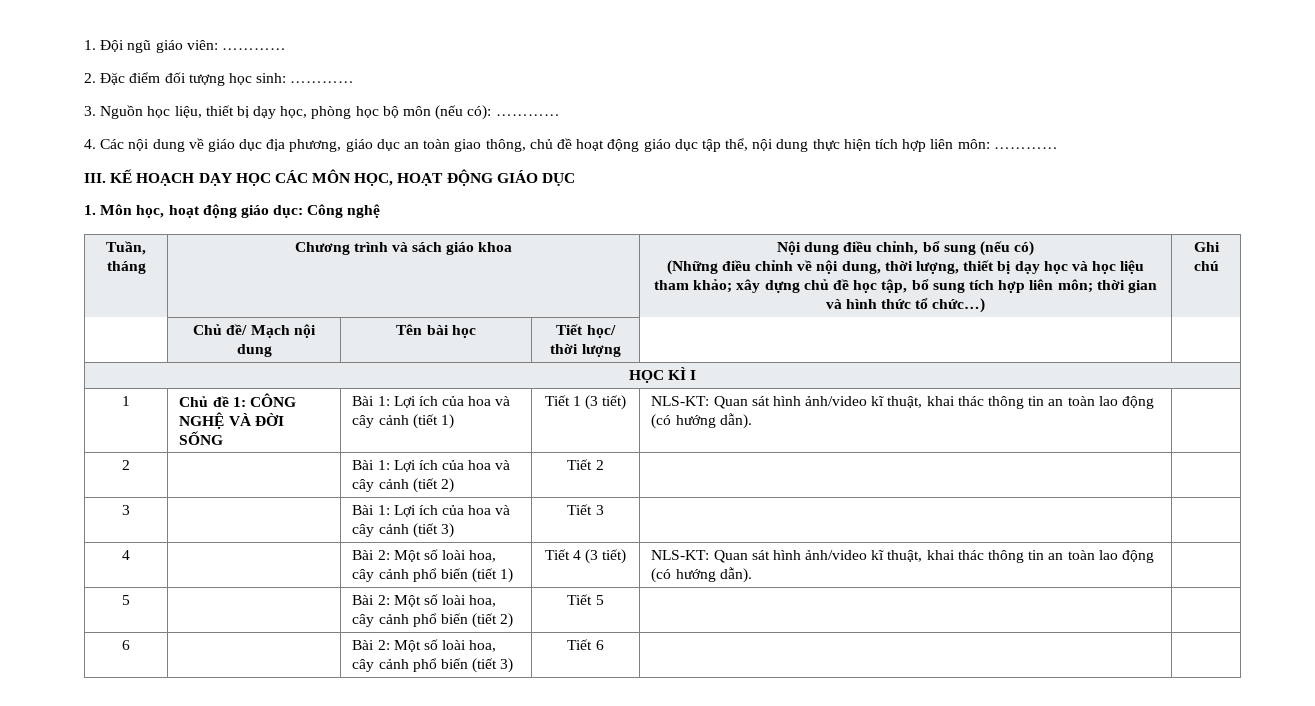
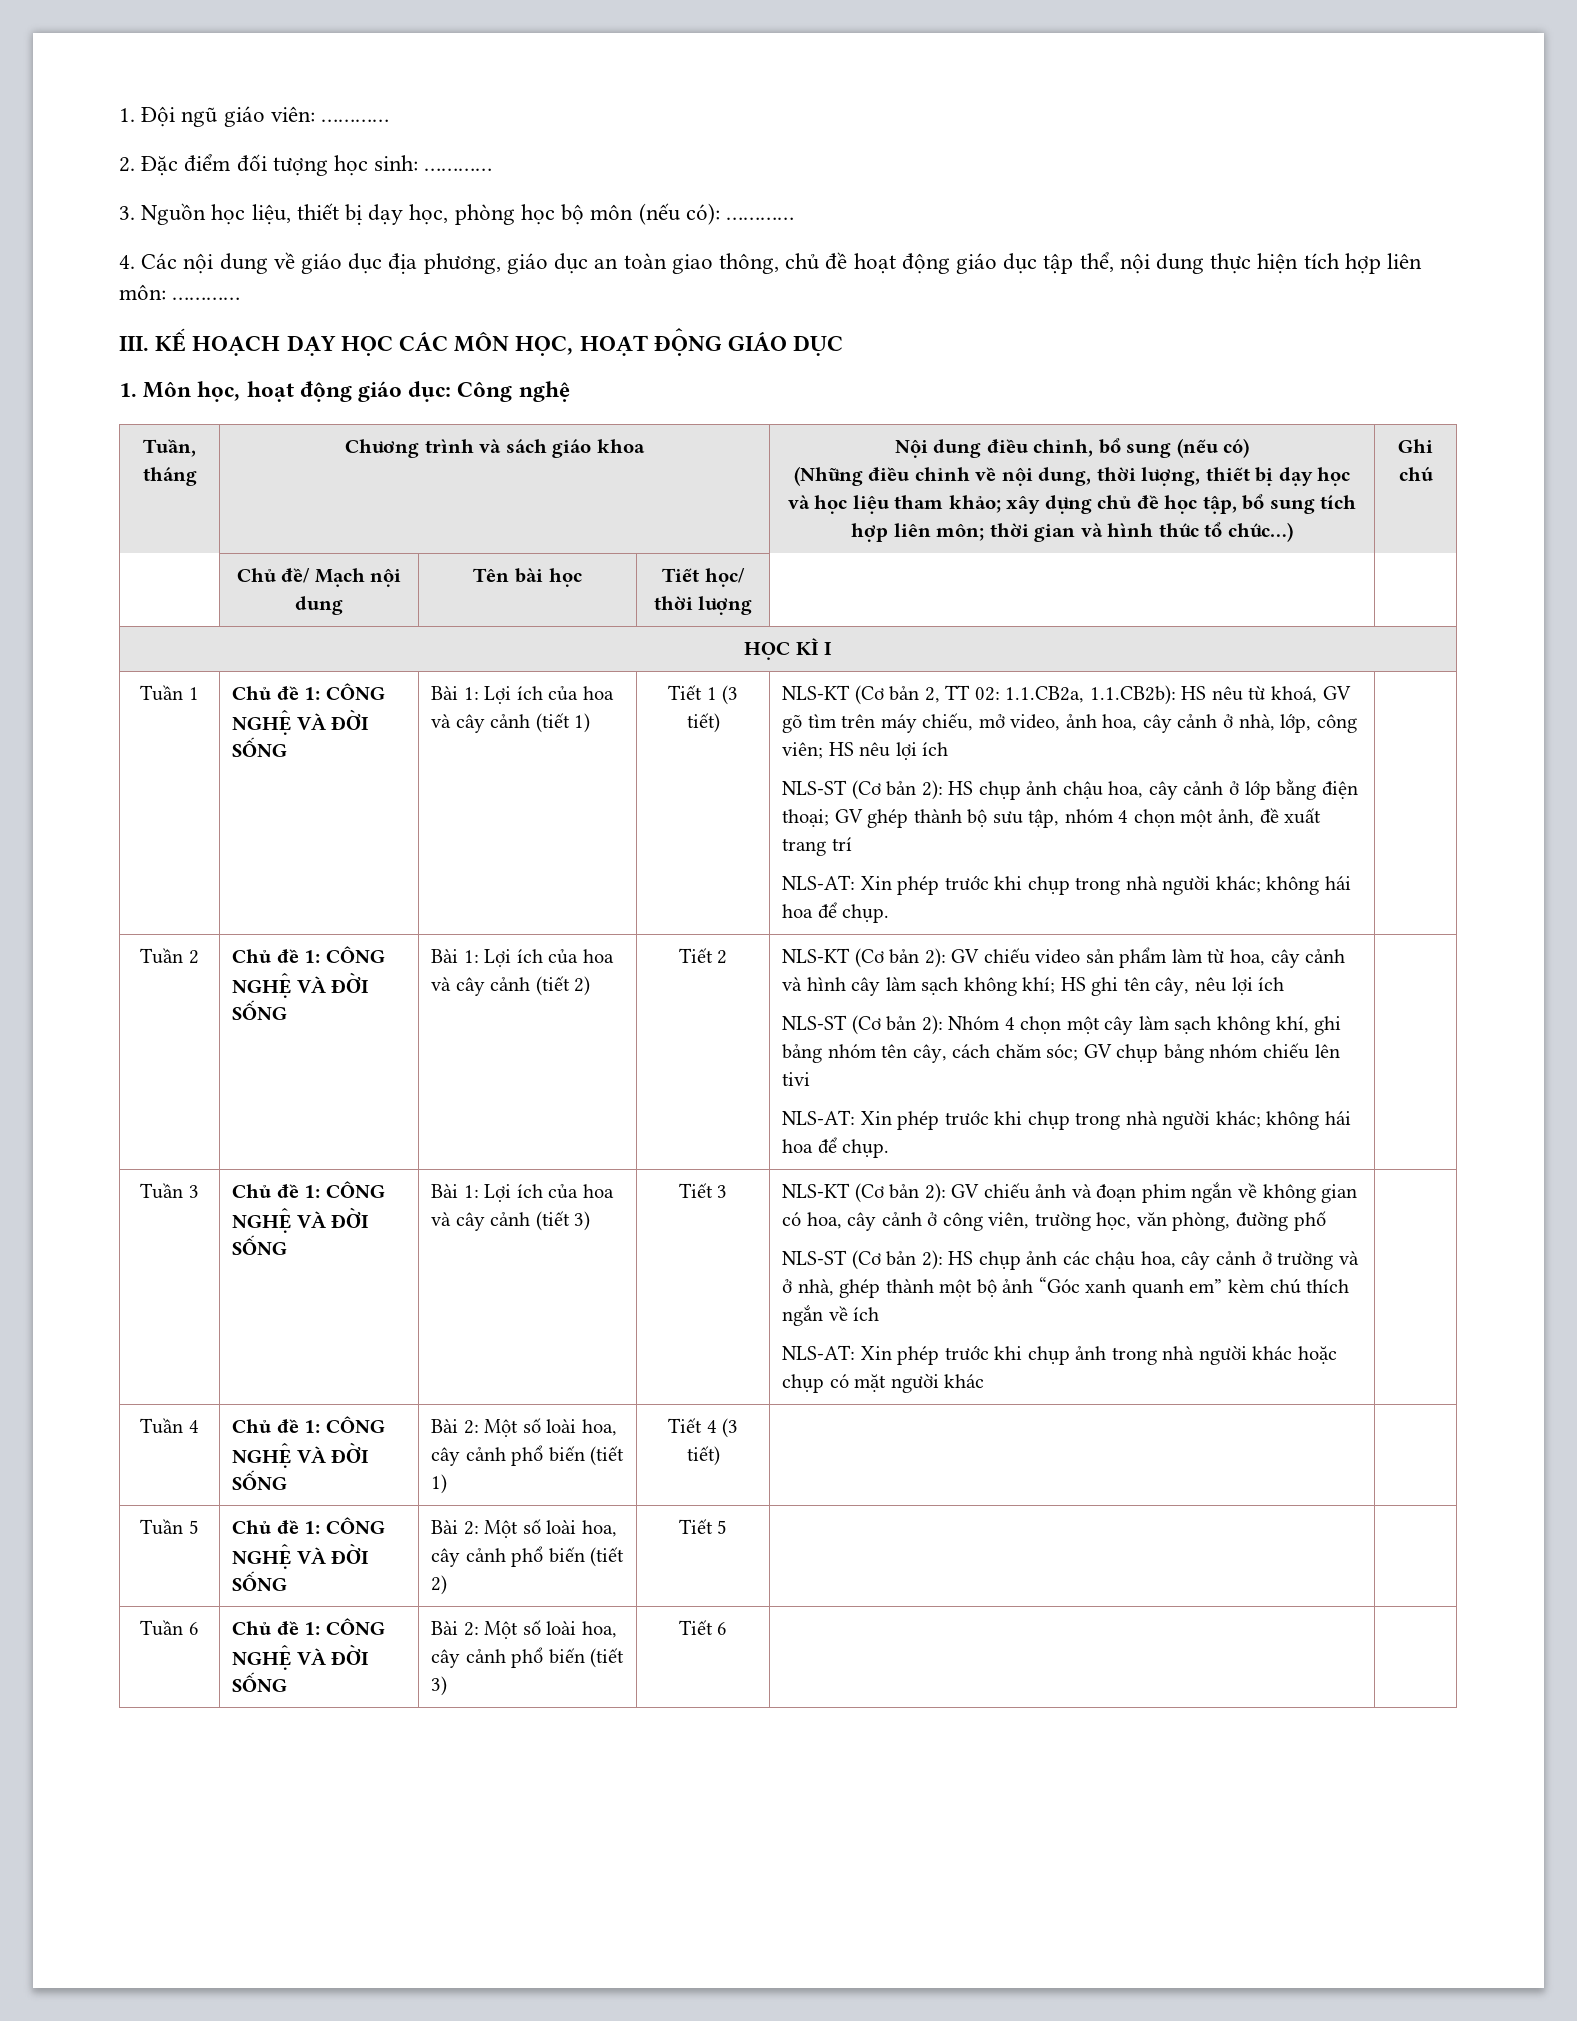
  HỌC KÌ I
- 1
+ Tuần 1
- Tiết 1 (3 tiết) | NLS-KT: Quan sát hình ảnh/video kĩ thuật, khai thác thông tin an toàn lao động (có hướng dẫn). |
- 2 | | Bài 1: Lợi ích của hoa và cây cảnh (tiết 2) | Tiết 2 | |
- 3 | | Bài 1: Lợi ích của hoa và cây cảnh (tiết 3) | Tiết 3 | |
- 4 | | Bài 2: Một số loài hoa, cây cảnh phổ biến (tiết 1) | Tiết 4 (3 tiết) | NLS-KT: Quan sát hình ảnh/video kĩ thuật, khai thác thông tin an toàn lao động (có hướng dẫn). |
- 5 | | Bài 2: Một số loài hoa, cây cảnh phổ biến (tiết 2) | Tiết 5 | |
+ Tiết 1 (3 tiết) | NLS-KT (Cơ bản 2, TT 02: 1.1.CB2a, 1.1.CB2b): HS nêu từ khoá, GV gõ tìm trên máy chiếu, mở video, ảnh hoa, cây cảnh ở nhà, lớp, công viên; HS nêu lợi ích
+ NLS-ST (Cơ bản 2): HS chụp ảnh chậu hoa, cây cảnh ở lớp bằng điện thoại; GV ghép thành bộ sưu tập, nhóm 4 chọn một ảnh, đề xuất trang trí
+ NLS-AT: Xin phép trước khi chụp trong nhà người khác; không hái hoa để chụp. |
+ Tuần 2 | Chủ đề 1: CÔNG NGHỆ VÀ ĐỜI SỐNG | Bài 1: Lợi ích của hoa và cây cảnh (tiết 2) | Tiết 2 | NLS-KT (Cơ bản 2): GV chiếu video sản phẩm làm từ hoa, cây cảnh và hình cây làm sạch không khí; HS ghi tên cây, nêu lợi ích
+ NLS-ST (Cơ bản 2): Nhóm 4 chọn một cây làm sạch không khí, ghi bảng nhóm tên cây, cách chăm sóc; GV chụp bảng nhóm chiếu lên tivi
+ NLS-AT: Xin phép trước khi chụp trong nhà người khác; không hái hoa để chụp. |
+ Tuần 3 | Chủ đề 1: CÔNG NGHỆ VÀ ĐỜI SỐNG | Bài 1: Lợi ích của hoa và cây cảnh (tiết 3) | Tiết 3 | NLS-KT (Cơ bản 2): GV chiếu ảnh và đoạn phim ngắn về không gian có hoa, cây cảnh ở công viên, trường học, văn phòng, đường phố
+ NLS-ST (Cơ bản 2): HS chụp ảnh các chậu hoa, cây cảnh ở trường và ở nhà, ghép thành một bộ ảnh “Góc xanh quanh em” kèm chú thích ngắn về ích
+ NLS-AT: Xin phép trước khi chụp ảnh trong nhà người khác hoặc chụp có mặt người khác |
+ Tuần 4 | Chủ đề 1: CÔNG NGHỆ VÀ ĐỜI SỐNG | Bài 2: Một số loài hoa, cây cảnh phổ biến (tiết 1) | Tiết 4 (3 tiết) | |
+ Tuần 5 | Chủ đề 1: CÔNG NGHỆ VÀ ĐỜI SỐNG | Bài 2: Một số loài hoa, cây cảnh phổ biến (tiết 2) | Tiết 5 | |
- 6 | | Bài 2: Một số loài hoa, cây cảnh phổ biến (tiết 3) | Tiết 6 | |
+ Tuần 6 | Chủ đề 1: CÔNG NGHỆ VÀ ĐỜI SỐNG | Bài 2: Một số loài hoa, cây cảnh phổ biến (tiết 3) | Tiết 6 | |

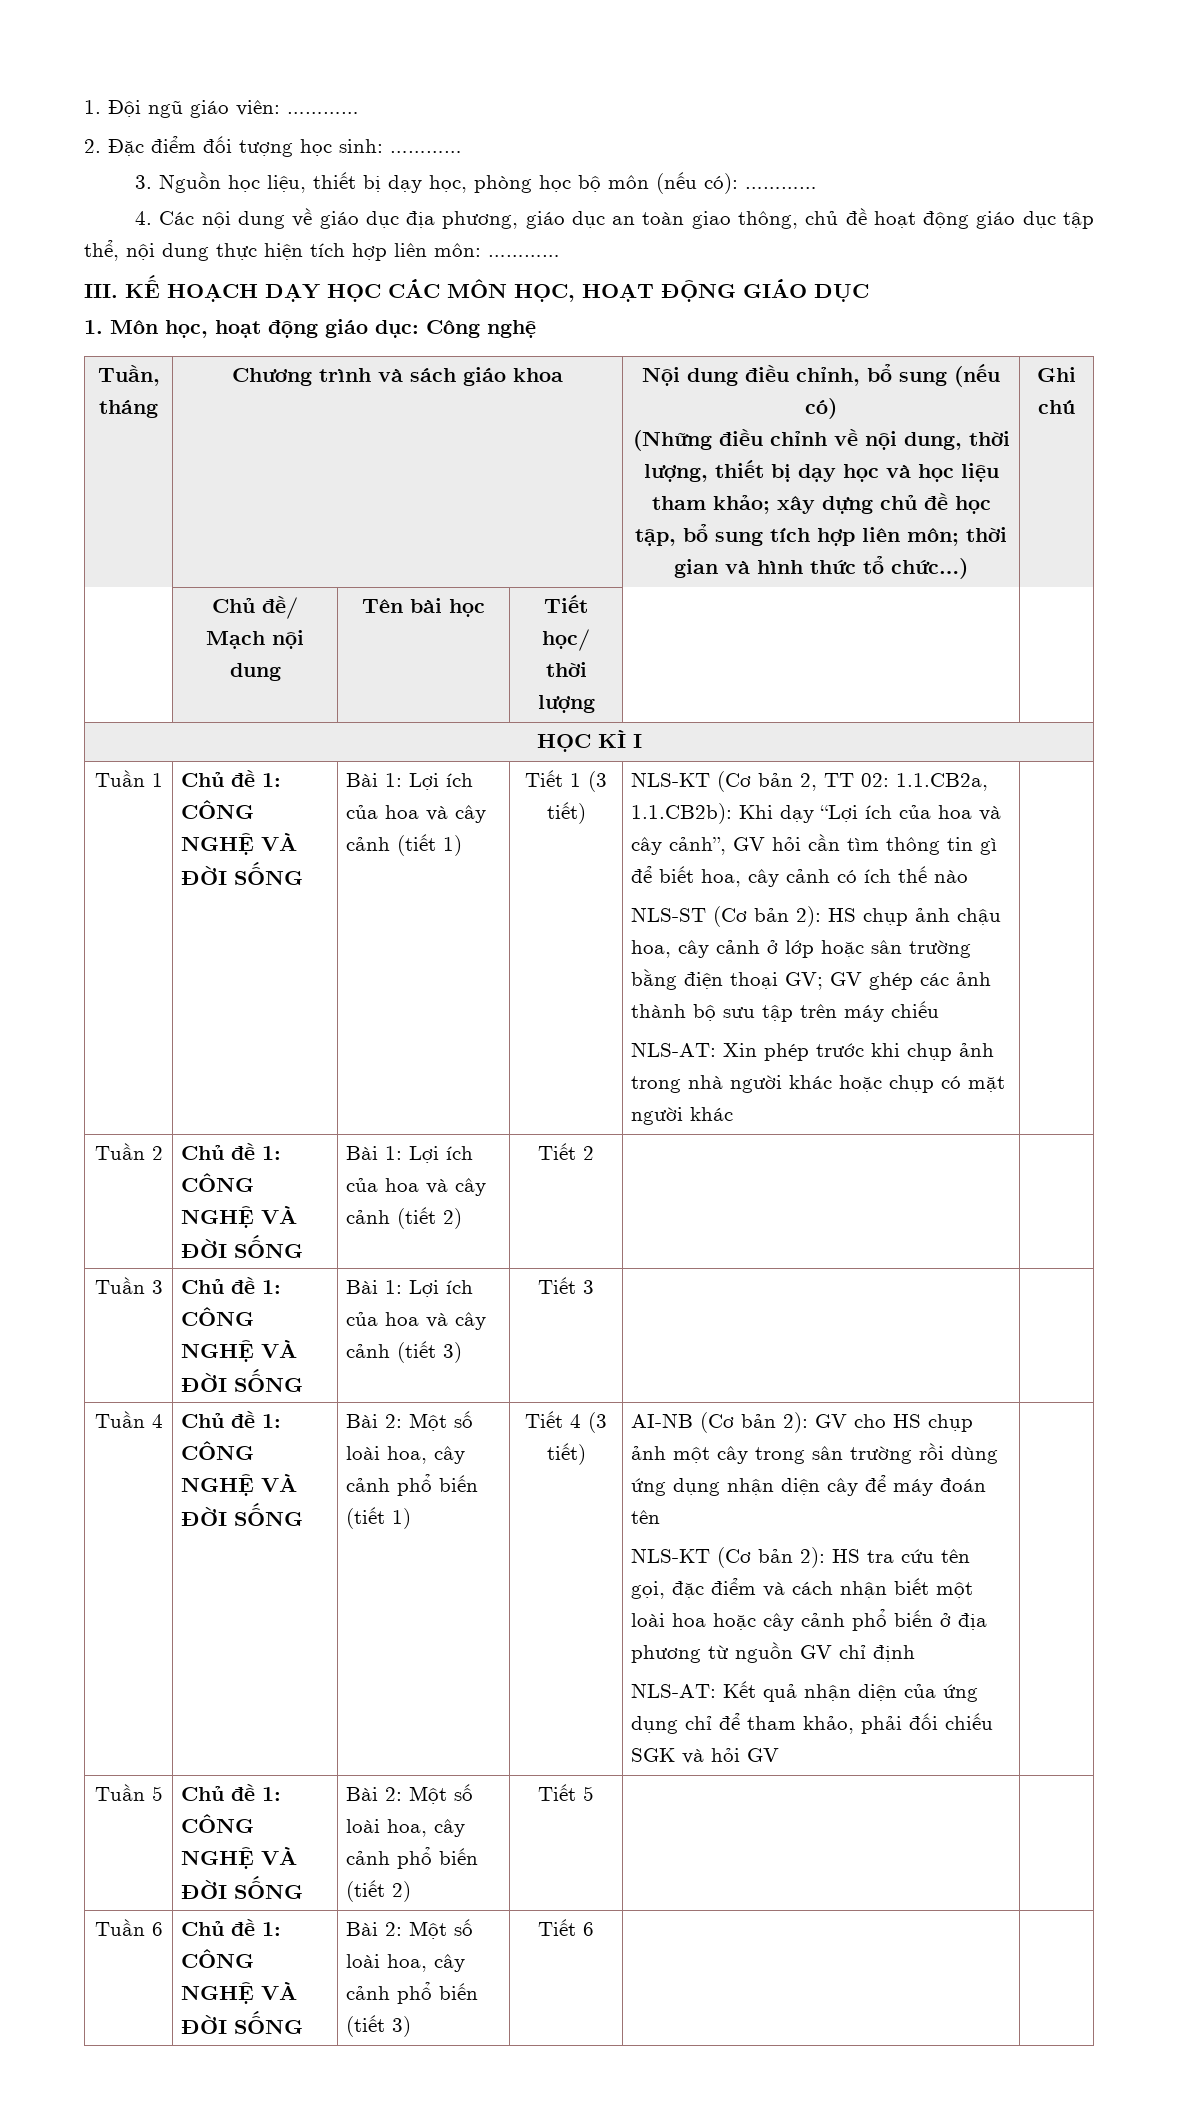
- NLS-KT (Cơ bản 2, TT 02: 1.1.CB2a, 1.1.CB2b): HS nêu từ khoá, GV gõ tìm trên máy chiếu, mở video, ảnh hoa, cây cảnh ở nhà, lớp, công viên; HS nêu lợi ích
+ NLS-KT (Cơ bản 2, TT 02: 1.1.CB2a, 1.1.CB2b): Khi dạy “Lợi ích của hoa và cây cảnh”, GV hỏi cần tìm thông tin gì để biết hoa, cây cảnh có ích thế nào
- NLS-ST (Cơ bản 2): HS chụp ảnh chậu hoa, cây cảnh ở lớp bằng điện thoại; GV ghép thành bộ sưu tập, nhóm 4 chọn một ảnh, đề xuất trang trí
- NLS-AT: Xin phép trước khi chụp trong nhà người khác; không hái hoa để chụp.
+ NLS-ST (Cơ bản 2): HS chụp ảnh chậu hoa, cây cảnh ở lớp hoặc sân trường bằng điện thoại GV; GV ghép các ảnh thành bộ sưu tập trên máy chiếu
+ NLS-AT: Xin phép trước khi chụp ảnh trong nhà người khác hoặc chụp có mặt người khác
- NLS-KT (Cơ bản 2): GV chiếu video sản phẩm làm từ hoa, cây cảnh và hình cây làm sạch không khí; HS ghi tên cây, nêu lợi ích
- NLS-ST (Cơ bản 2): Nhóm 4 chọn một cây làm sạch không khí, ghi bảng nhóm tên cây, cách chăm sóc; GV chụp bảng nhóm chiếu lên tivi
- NLS-AT: Xin phép trước khi chụp trong nhà người khác; không hái hoa để chụp.
- NLS-KT (Cơ bản 2): GV chiếu ảnh và đoạn phim ngắn về không gian có hoa, cây cảnh ở công viên, trường học, văn phòng, đường phố
- NLS-ST (Cơ bản 2): HS chụp ảnh các chậu hoa, cây cảnh ở trường và ở nhà, ghép thành một bộ ảnh “Góc xanh quanh em” kèm chú thích ngắn về ích
- NLS-AT: Xin phép trước khi chụp ảnh trong nhà người khác hoặc chụp có mặt người khác
+ AI-NB (Cơ bản 2): GV cho HS chụp ảnh một cây trong sân trường rồi dùng ứng dụng nhận diện cây để máy đoán tên
+ NLS-KT (Cơ bản 2): HS tra cứu tên gọi, đặc điểm và cách nhận biết một loài hoa hoặc cây cảnh phổ biến ở địa phương từ nguồn GV chỉ định
+ NLS-AT: Kết quả nhận diện của ứng dụng chỉ để tham khảo, phải đối chiếu SGK và hỏi GV

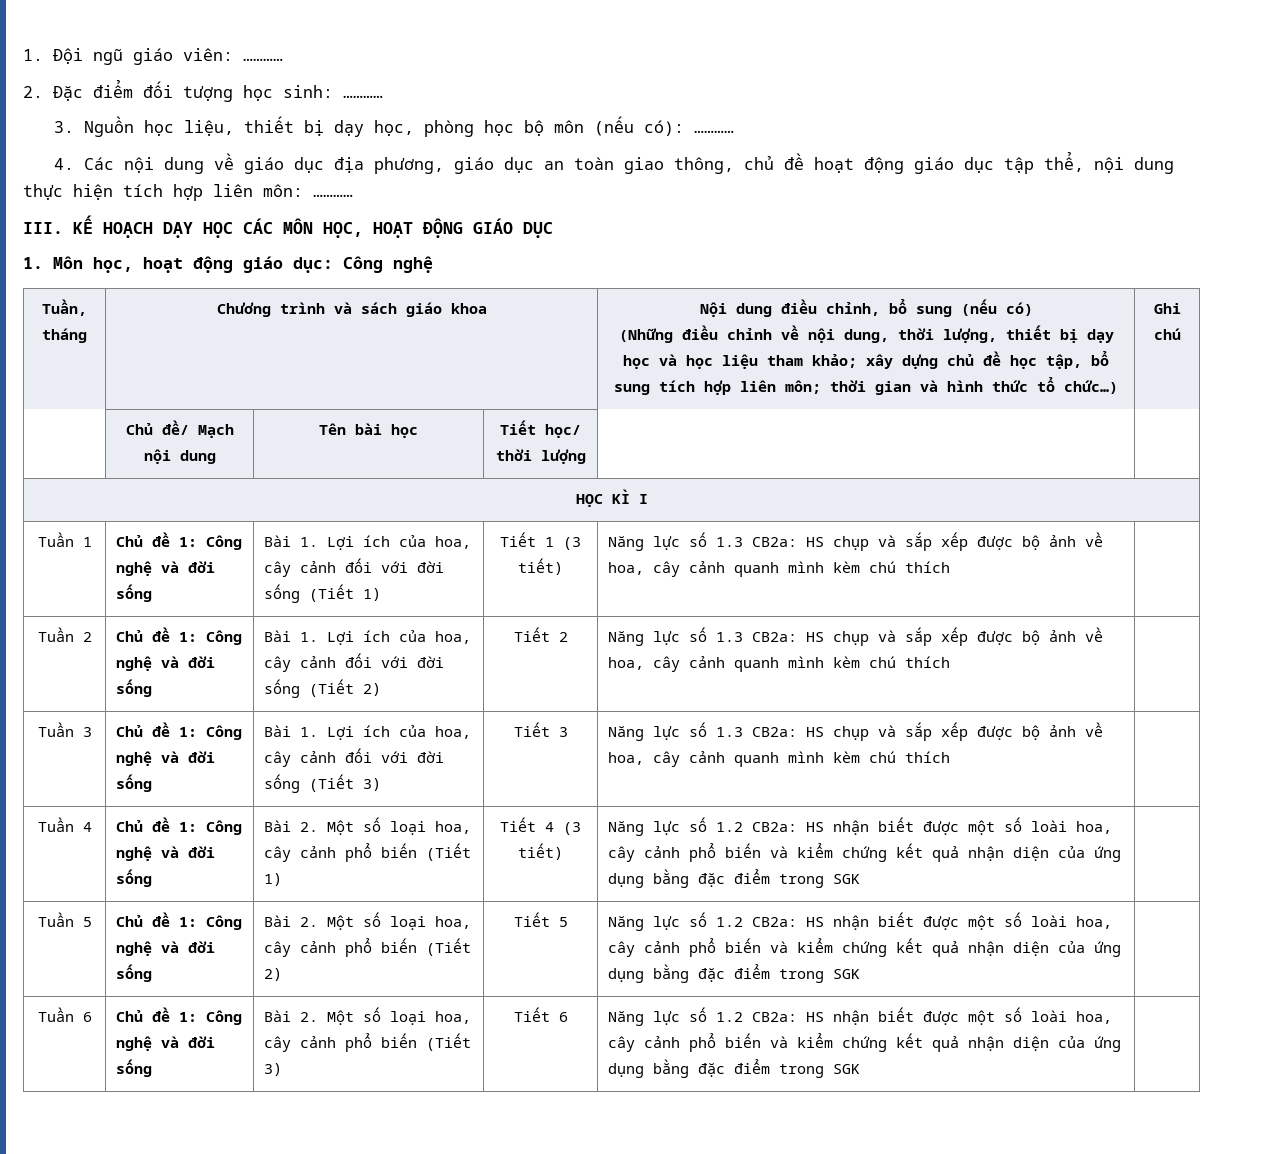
- Chủ đề 1: CÔNG NGHỆ VÀ ĐỜI SỐNG | Bài 1: Lợi ích của hoa và cây cảnh (tiết 1)
+ Chủ đề 1: Công nghệ và đời sống | Bài 1. Lợi ích của hoa, cây cảnh đối với đời sống (Tiết 1)
- Tiết 1 (3 tiết) | NLS-KT (Cơ bản 2, TT 02: 1.1.CB2a, 1.1.CB2b): Khi dạy “Lợi ích của hoa và cây cảnh”, GV hỏi cần tìm thông tin gì để biết hoa, cây cảnh có ích thế nào
- NLS-ST (Cơ bản 2): HS chụp ảnh chậu hoa, cây cảnh ở lớp hoặc sân trường bằng điện thoại GV; GV ghép các ảnh thành bộ sưu tập trên máy chiếu
- NLS-AT: Xin phép trước khi chụp ảnh trong nhà người khác hoặc chụp có mặt người khác
+ Tiết 1 (3 tiết) | Năng lực số 1.3 CB2a: HS chụp và sắp xếp được bộ ảnh về hoa, cây cảnh quanh mình kèm chú thích
- Chủ đề 1: CÔNG NGHỆ VÀ ĐỜI SỐNG | Bài 1: Lợi ích của hoa và cây cảnh (tiết 2) | Tiết 2
+ Chủ đề 1: Công nghệ và đời sống | Bài 1. Lợi ích của hoa, cây cảnh đối với đời sống (Tiết 2) | Tiết 2 | Năng lực số 1.3 CB2a: HS chụp và sắp xếp được bộ ảnh về hoa, cây cảnh quanh mình kèm chú thích
- Chủ đề 1: CÔNG NGHỆ VÀ ĐỜI SỐNG | Bài 1: Lợi ích của hoa và cây cảnh (tiết 3) | Tiết 3
+ Chủ đề 1: Công nghệ và đời sống | Bài 1. Lợi ích của hoa, cây cảnh đối với đời sống (Tiết 3) | Tiết 3 | Năng lực số 1.3 CB2a: HS chụp và sắp xếp được bộ ảnh về hoa, cây cảnh quanh mình kèm chú thích
- Chủ đề 1: CÔNG NGHỆ VÀ ĐỜI SỐNG | Bài 2: Một số loài hoa, cây cảnh phổ biến (tiết 1) | Tiết 4 (3 tiết) | AI-NB (Cơ bản 2): GV cho HS chụp ảnh một cây trong sân trường rồi dùng ứng dụng nhận diện cây để máy đoán tên
- NLS-KT (Cơ bản 2): HS tra cứu tên gọi, đặc điểm và cách nhận biết một loài hoa hoặc cây cảnh phổ biến ở địa phương từ nguồn GV chỉ định
- NLS-AT: Kết quả nhận diện của ứng dụng chỉ để tham khảo, phải đối chiếu SGK và hỏi GV
+ Chủ đề 1: Công nghệ và đời sống | Bài 2. Một số loại hoa, cây cảnh phổ biến (Tiết 1) | Tiết 4 (3 tiết) | Năng lực số 1.2 CB2a: HS nhận biết được một số loài hoa, cây cảnh phổ biến và kiểm chứng kết quả nhận diện của ứng dụng bằng đặc điểm trong SGK
- Chủ đề 1: CÔNG NGHỆ VÀ ĐỜI SỐNG | Bài 2: Một số loài hoa, cây cảnh phổ biến (tiết 2) | Tiết 5
+ Chủ đề 1: Công nghệ và đời sống | Bài 2. Một số loại hoa, cây cảnh phổ biến (Tiết 2) | Tiết 5 | Năng lực số 1.2 CB2a: HS nhận biết được một số loài hoa, cây cảnh phổ biến và kiểm chứng kết quả nhận diện của ứng dụng bằng đặc điểm trong SGK
- Chủ đề 1: CÔNG NGHỆ VÀ ĐỜI SỐNG | Bài 2: Một số loài hoa, cây cảnh phổ biến (tiết 3) | Tiết 6
+ Chủ đề 1: Công nghệ và đời sống | Bài 2. Một số loại hoa, cây cảnh phổ biến (Tiết 3) | Tiết 6 | Năng lực số 1.2 CB2a: HS nhận biết được một số loài hoa, cây cảnh phổ biến và kiểm chứng kết quả nhận diện của ứng dụng bằng đặc điểm trong SGK

